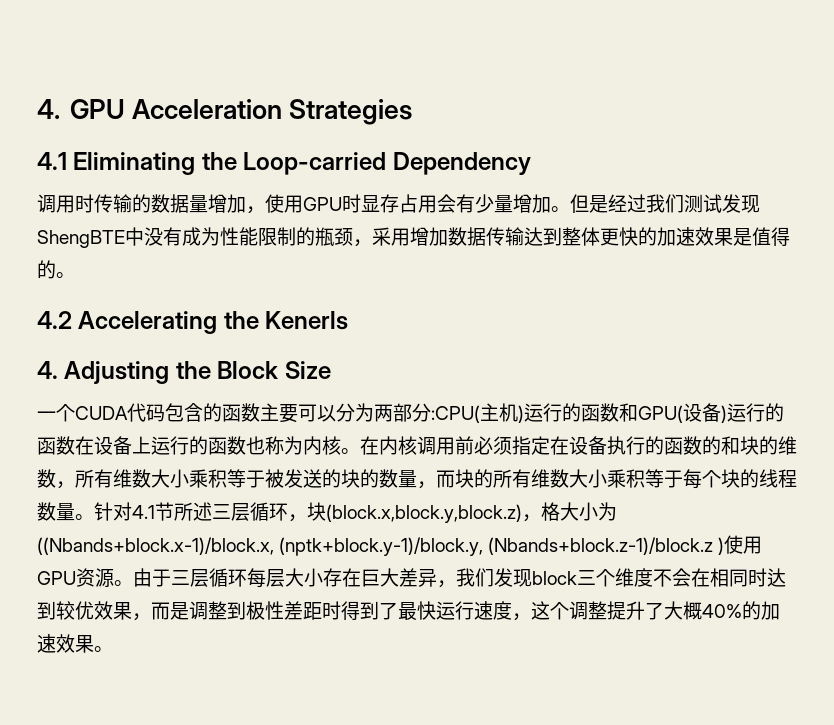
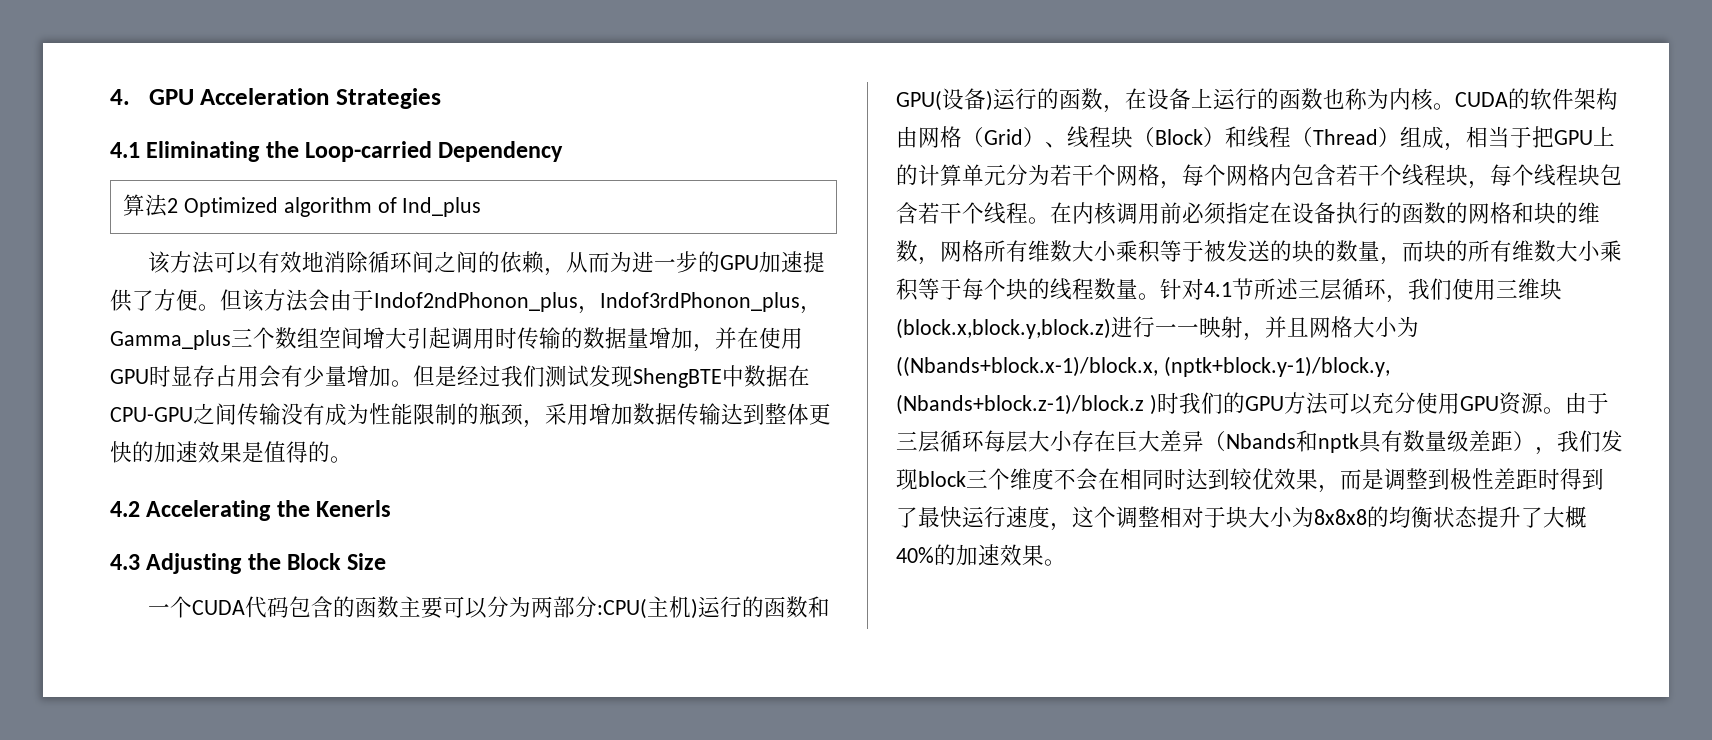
- 调用时传输的数据量增加，使用GPU时显存占用会有少量增加。
+ 算法2 Optimized algorithm of Ind_plus
+ 该方法可以有效地消除循环间之间的依赖，从而为进一步的GPU加速提供了方便。但该方法会由于Indof2ndPhonon_plus，Indof3rdPhonon_plus，Gamma_plus三个数组空间增大引起调用时传输的数据量增加，并在使用GPU时显存占用会有少量增加。
- 但是经过我们测试发现ShengBTE中没有成为性能限制的瓶颈，采用增加数据传输达到整体更快的加速效果是值得的。
+ 但是经过我们测试发现ShengBTE中数据在CPU-GPU之间传输没有成为性能限制的瓶颈，采用增加数据传输达到整体更快的加速效果是值得的。
- 4. Adjusting the Block Size
+ 4.3 Adjusting the Block Size
- 一个CUDA代码包含的函数主要可以分为两部分:CPU(主机)运行的函数和GPU(设备)运行的函数在设备上运行的函数也称为内核。
+ 一个CUDA代码包含的函数主要可以分为两部分:CPU(主机)运行的函数和GPU(设备)运行的函数，在设备上运行的函数也称为内核。
+ CUDA的软件架构由网格（Grid）、线程块（Block）和线程（Thread）组成，相当于把GPU上的计算单元分为若干个网格，每个网格内包含若干个线程块，每个线程块包含若干个线程。
- 在内核调用前必须指定在设备执行的函数的和块的维数，所有维数大小乘积等于被发送的块的数量，而块的所有维数大小乘积等于每个块的线程数量。
+ 在内核调用前必须指定在设备执行的函数的网格和块的维数，网格所有维数大小乘积等于被发送的块的数量，而块的所有维数大小乘积等于每个块的线程数量。
- 针对4.1节所述三层循环，块(block.x,block.y,block.z)，格大小为((Nbands+block.x-1)/block.x, (nptk+block.y-1)/block.y, (Nbands+block.z-1)/block.z )使用GPU资源。
+ 针对4.1节所述三层循环，我们使用三维块(block.x,block.y,block.z)进行一一映射，并且网格大小为((Nbands+block.x-1)/block.x, (nptk+block.y-1)/block.y, (Nbands+block.z-1)/block.z )时我们的GPU方法可以充分使用GPU资源。
- 由于三层循环每层大小存在巨大差异，我们发现block三个维度不会在相同时达到较优效果，而是调整到极性差距时得到了最快运行速度，这个调整提升了大概40%的加速效果。
+ 由于三层循环每层大小存在巨大差异（Nbands和nptk具有数量级差距），我们发现block三个维度不会在相同时达到较优效果，而是调整到极性差距时得到了最快运行速度，这个调整相对于块大小为8x8x8的均衡状态提升了大概40%的加速效果。

